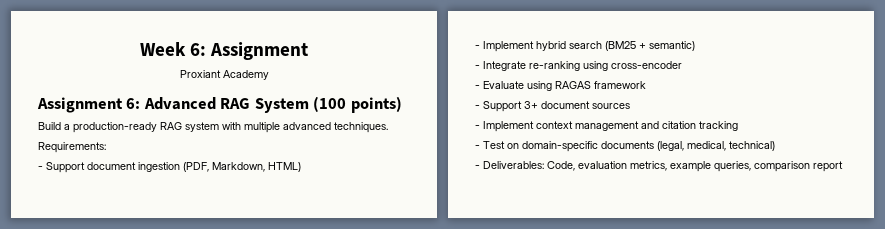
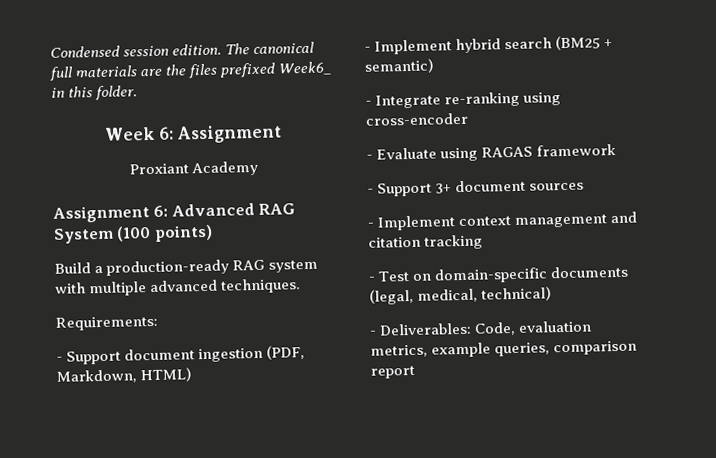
+ Condensed session edition. The canonical full materials are the files prefixed Week6_ in this folder.

